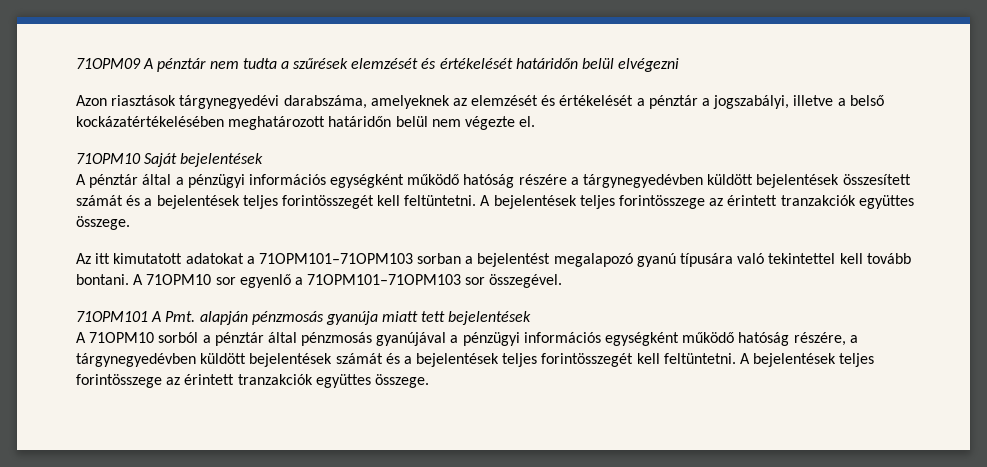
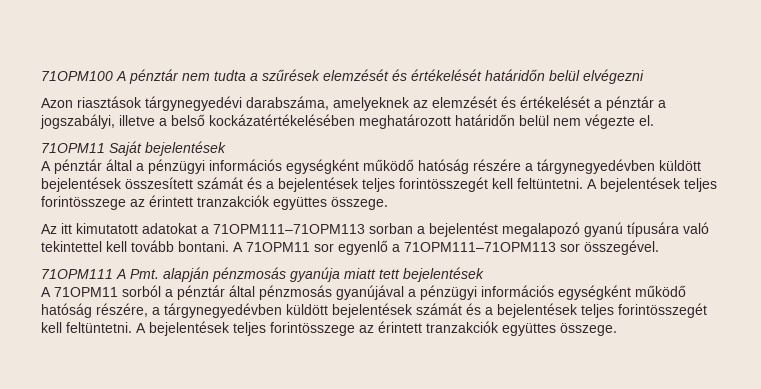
- 71OPM09 A pénztár nem tudta a szűrések elemzését és értékelését határidőn belül elvégezni
+ 71OPM100 A pénztár nem tudta a szűrések elemzését és értékelését határidőn belül elvégezni
- 71OPM10 Saját bejelentések
+ 71OPM11 Saját bejelentések
- Az itt kimutatott adatokat a 71OPM101–71OPM103 sorban a bejelentést megalapozó gyanú típusára való tekintettel kell tovább bontani.
+ Az itt kimutatott adatokat a 71OPM111–71OPM113 sorban a bejelentést megalapozó gyanú típusára való tekintettel kell tovább bontani.
- A 71OPM10 sor egyenlő a 71OPM101–71OPM103 sor összegével.
+ A 71OPM11 sor egyenlő a 71OPM111–71OPM113 sor összegével.
- 71OPM101 A Pmt. alapján pénzmosás gyanúja miatt tett bejelentések
+ 71OPM111 A Pmt. alapján pénzmosás gyanúja miatt tett bejelentések
- A 71OPM10 sorból a pénztár által pénzmosás gyanújával a pénzügyi információs egységként működő hatóság részére, a tárgynegyedévben küldött bejelentések számát és a bejelentések teljes forintösszegét kell feltüntetni.
+ A 71OPM11 sorból a pénztár által pénzmosás gyanújával a pénzügyi információs egységként működő hatóság részére, a tárgynegyedévben küldött bejelentések számát és a bejelentések teljes forintösszegét kell feltüntetni.

